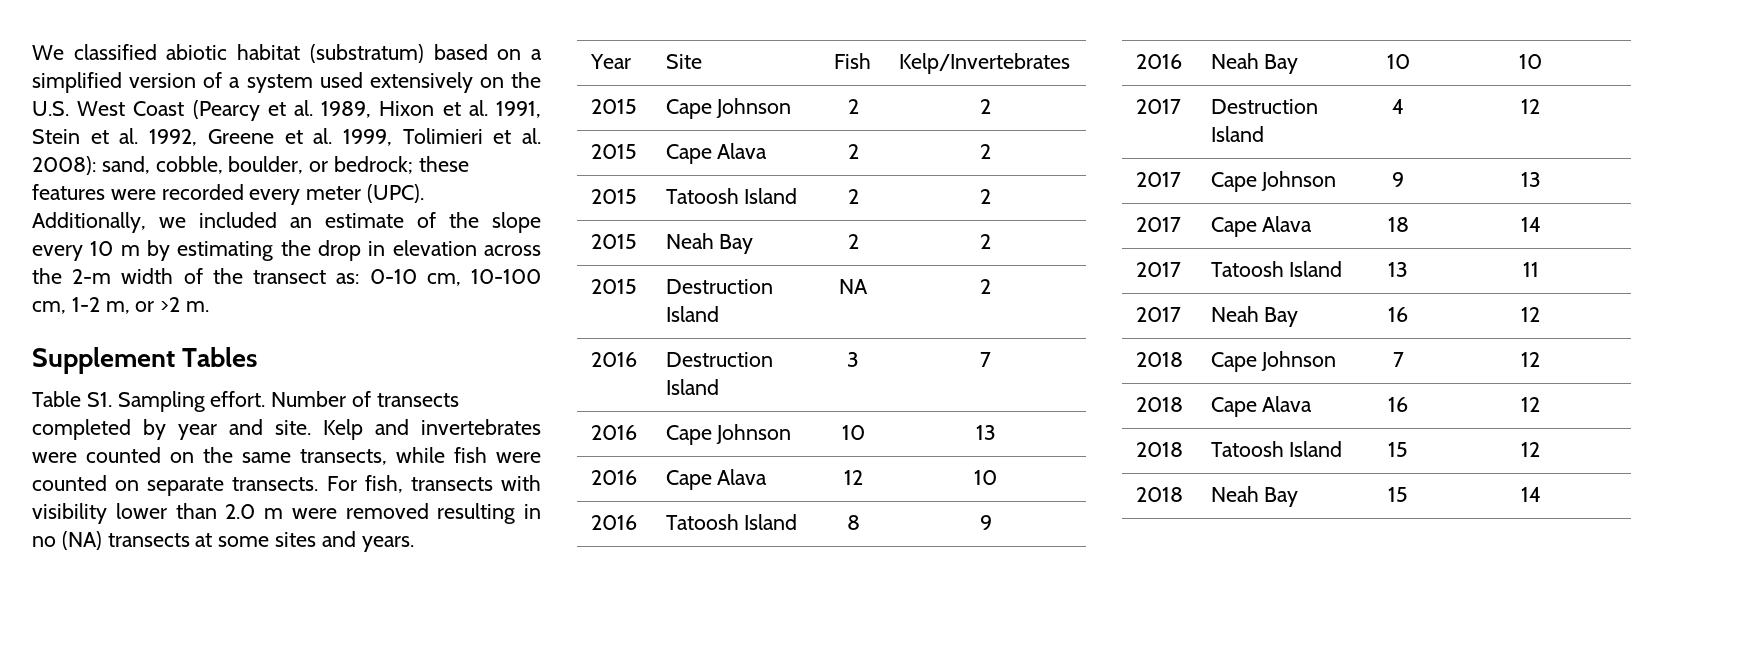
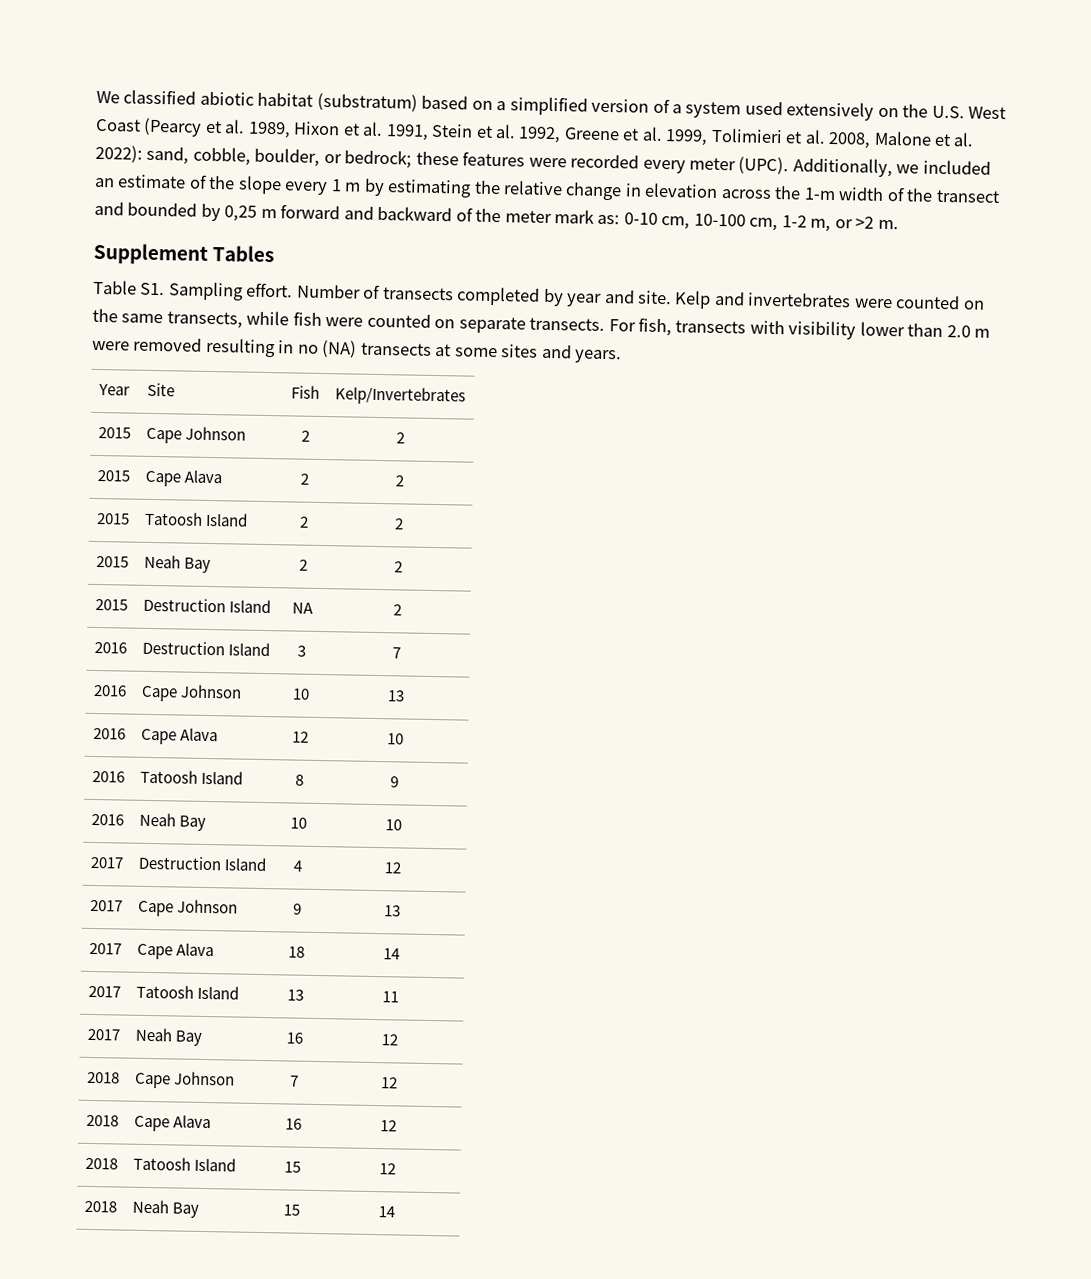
- We classified abiotic habitat (substratum) based on a simplified version of a system used extensively on the U.S. West Coast (Pearcy et al. 1989, Hixon et al. 1991, Stein et al. 1992, Greene et al. 1999, Tolimieri et al. 2008): sand, cobble, boulder, or bedrock; these features were recorded every meter (UPC).
+ We classified abiotic habitat (substratum) based on a simplified version of a system used extensively on the U.S. West Coast (Pearcy et al. 1989, Hixon et al. 1991, Stein et al. 1992, Greene et al. 1999, Tolimieri et al. 2008, Malone et al. 2022): sand, cobble, boulder, or bedrock; these features were recorded every meter (UPC).
- Additionally, we included an estimate of the slope every 10 m by estimating the drop in elevation across the 2-m width of the transect as: 0-10 cm, 10-100 cm, 1-2 m, or >2 m.
+ Additionally, we included an estimate of the slope every 1 m by estimating the relative change in elevation across the 1-m width of the transect and bounded by 0,25 m forward and backward of the meter mark as: 0-10 cm, 10-100 cm, 1-2 m, or >2 m.

